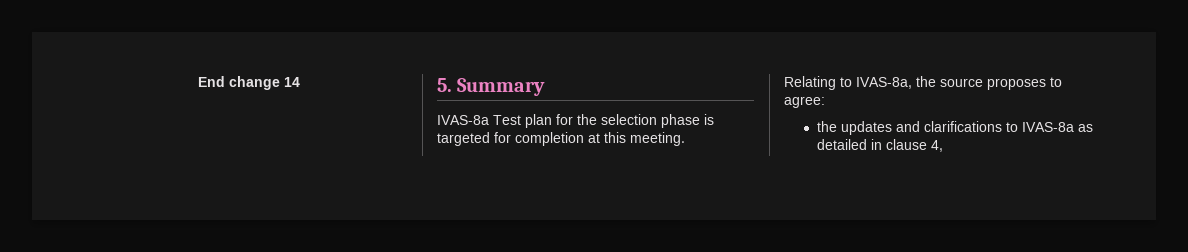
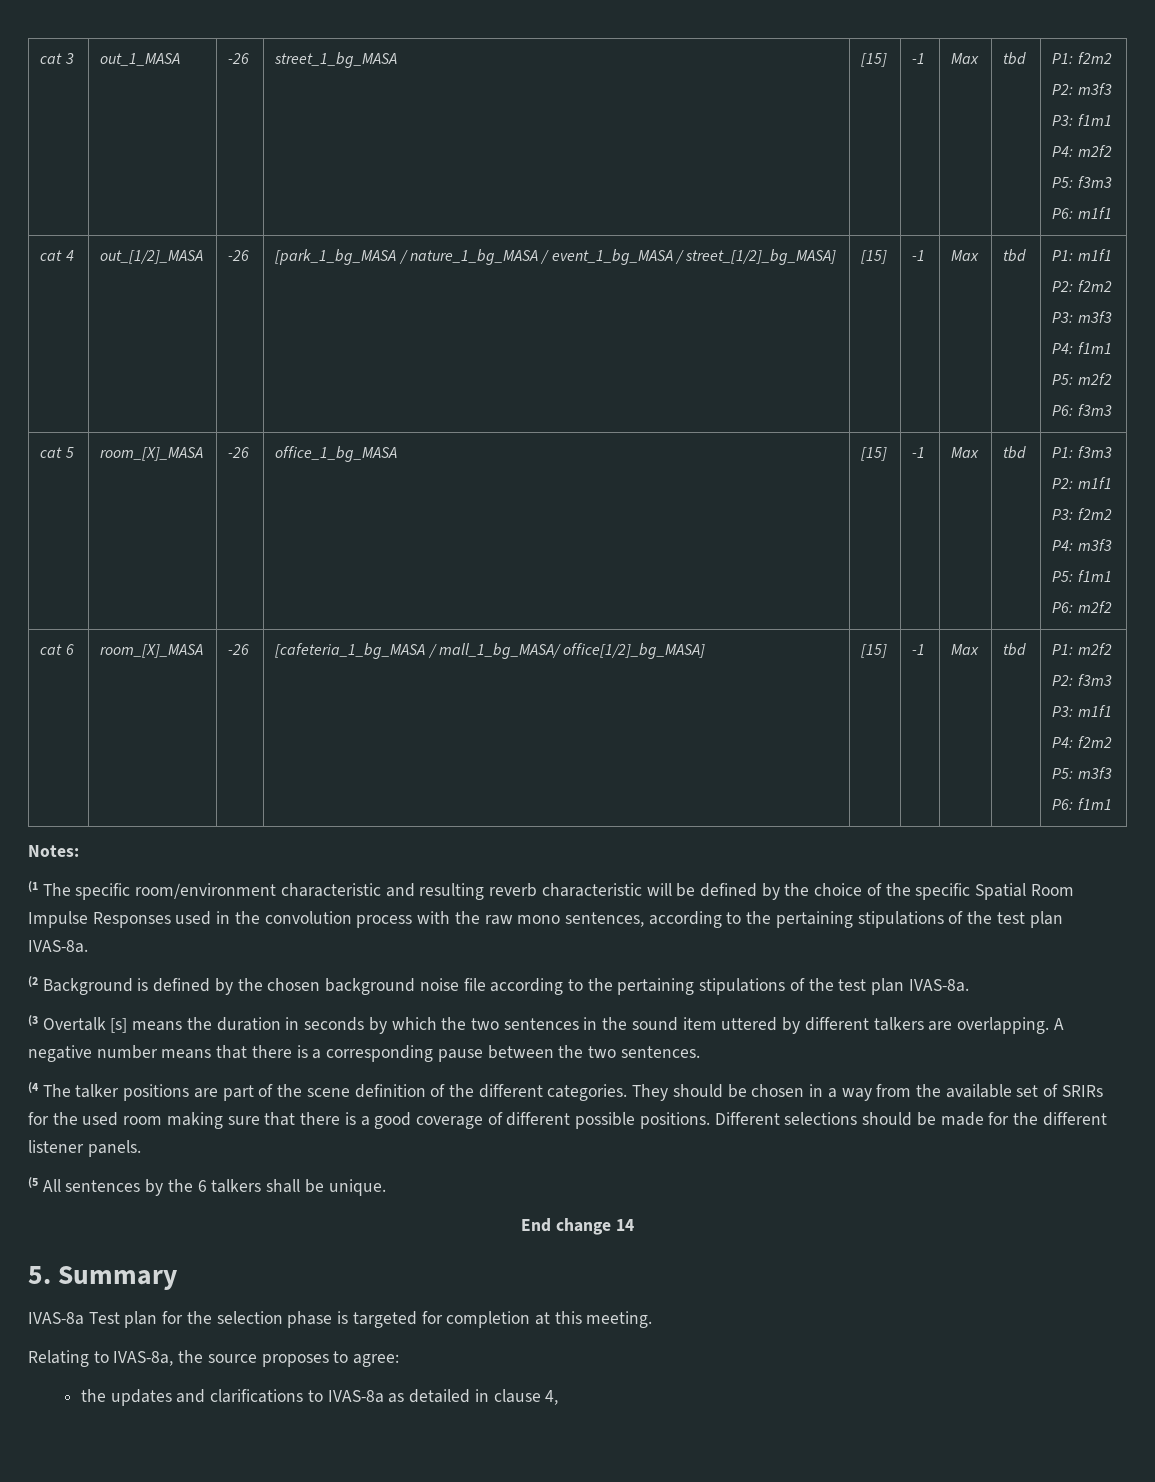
+ cat 3 | out_1_MASA | -26 | street_1_bg_MASA | [15] | -1 | Max | tbd | P1: f2m2
+ P2: m3f3
+ P3: f1m1
+ P4: m2f2
+ P5: f3m3
+ P6: m1f1
+ cat 4 | out_[1/2]_MASA | -26 | [park_1_bg_MASA / nature_1_bg_MASA / event_1_bg_MASA / street_[1/2]_bg_MASA] | [15] | -1 | Max | tbd | P1: m1f1
+ P2: f2m2
+ P3: m3f3
+ P4: f1m1
+ P5: m2f2
+ P6: f3m3
+ cat 5 | room_[X]_MASA | -26 | office_1_bg_MASA | [15] | -1 | Max | tbd | P1: f3m3
+ P2: m1f1
+ P3: f2m2
+ P4: m3f3
+ P5: f1m1
+ P6: m2f2
+ cat 6 | room_[X]_MASA | -26 | [cafeteria_1_bg_MASA / mall_1_bg_MASA/ office[1/2]_bg_MASA] | [15] | -1 | Max | tbd | P1: m2f2
+ P2: f3m3
+ P3: m1f1
+ P4: f2m2
+ P5: m3f3
+ P6: f1m1
+ Notes:
+ (1 The specific room/environment characteristic and resulting reverb characteristic will be defined by the choice of the specific Spatial Room Impulse Responses used in the convolution process with the raw mono sentences, according to the pertaining stipulations of the test plan IVAS-8a.
+ (2 Background is defined by the chosen background noise file according to the pertaining stipulations of the test plan IVAS-8a.
+ (3 Overtalk [s] means the duration in seconds by which the two sentences in the sound item uttered by different talkers are overlapping. A negative number means that there is a corresponding pause between the two sentences.
+ (4 The talker positions are part of the scene definition of the different categories. They should be chosen in a way from the available set of SRIRs for the used room making sure that there is a good coverage of different possible positions. Different selections should be made for the different listener panels.
+ (5 All sentences by the 6 talkers shall be unique.

